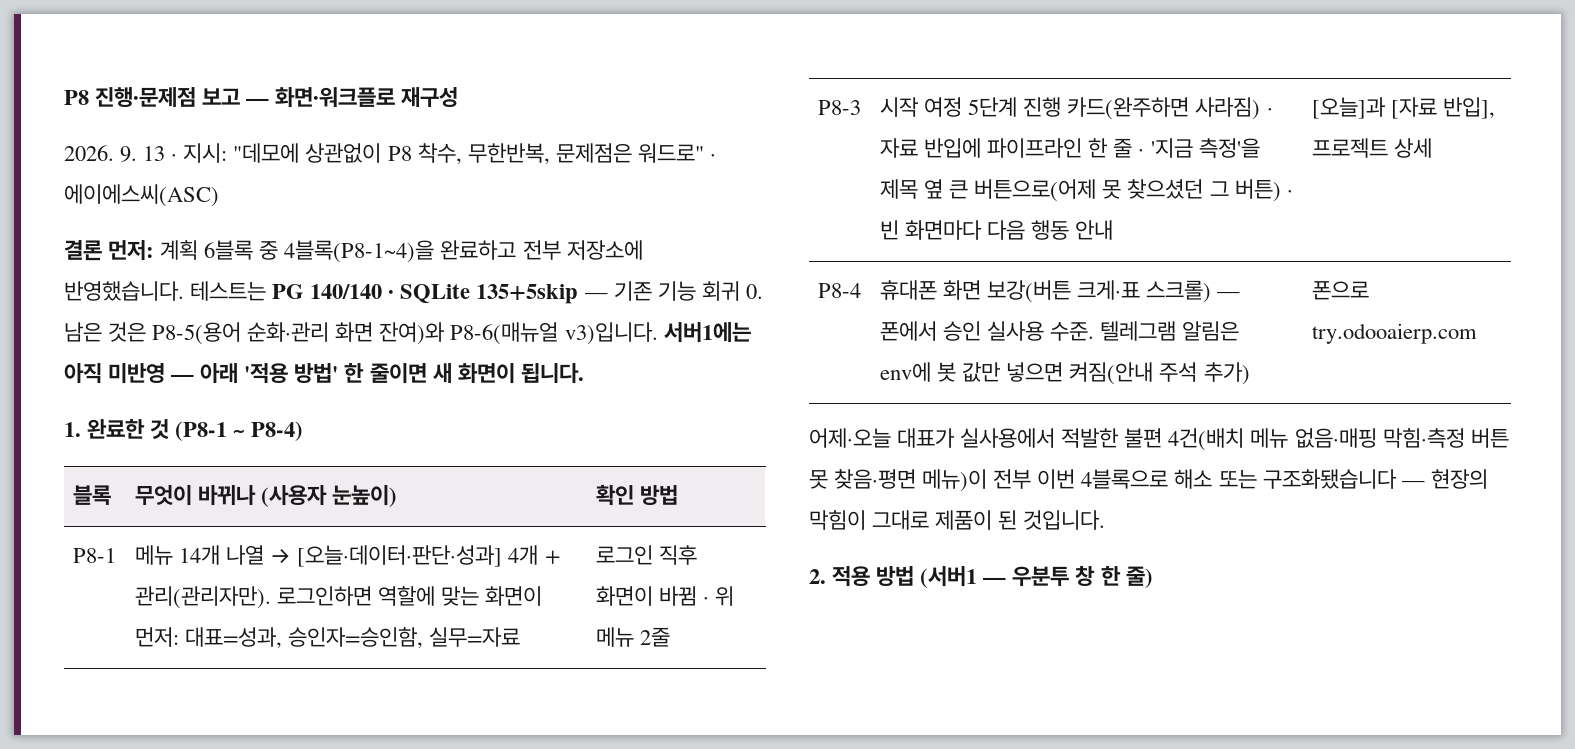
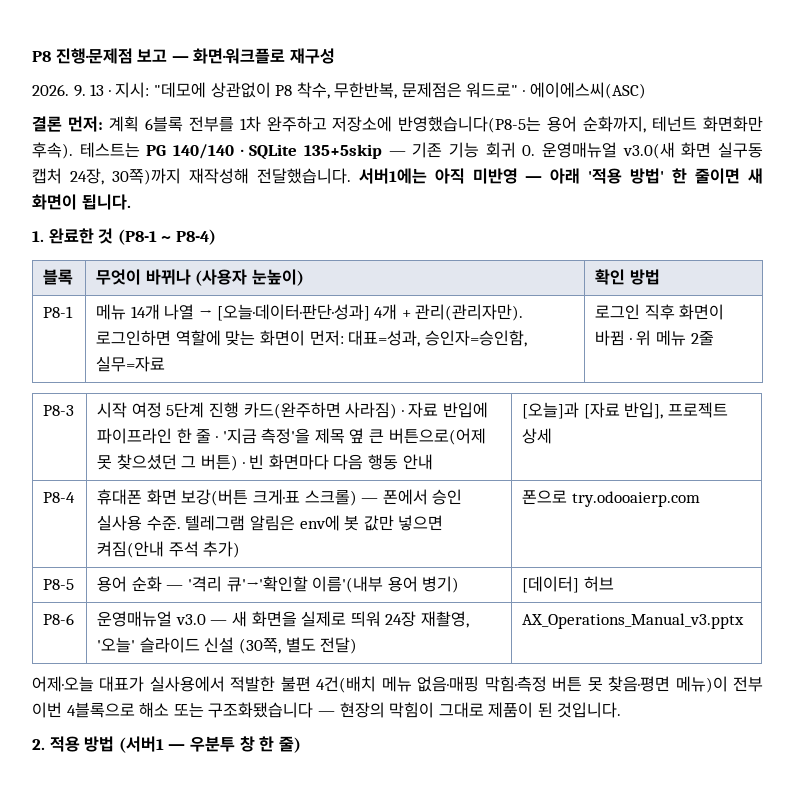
- 결론 먼저: 계획 6블록 중 4블록(P8-1~4)을 완료하고 전부 저장소에 반영했습니다.
+ 결론 먼저: 계획 6블록 전부를 1차 완주하고 저장소에 반영했습니다(P8-5는 용어 순화까지, 테넌트 화면화만 후속).
- 테스트는 PG 140/140 · SQLite 135+5skip — 기존 기능 회귀 0. 남은 것은 P8-5(용어 순화·관리 화면 잔여)와 P8-6(매뉴얼 v3)입니다.
+ 테스트는 PG 140/140 · SQLite 135+5skip — 기존 기능 회귀 0. 운영매뉴얼 v3.0(새 화면 실구동 캡처 24장, 30쪽)까지 재작성해 전달했습니다.
+ P8-5 | 용어 순화 — '격리 큐'→'확인할 이름'(내부 용어 병기) | [데이터] 허브
+ P8-6 | 운영매뉴얼 v3.0 — 새 화면을 실제로 띄워 24장 재촬영, '오늘' 슬라이드 신설 (30쪽, 별도 전달) | AX_Operations_Manual_v3.pptx

